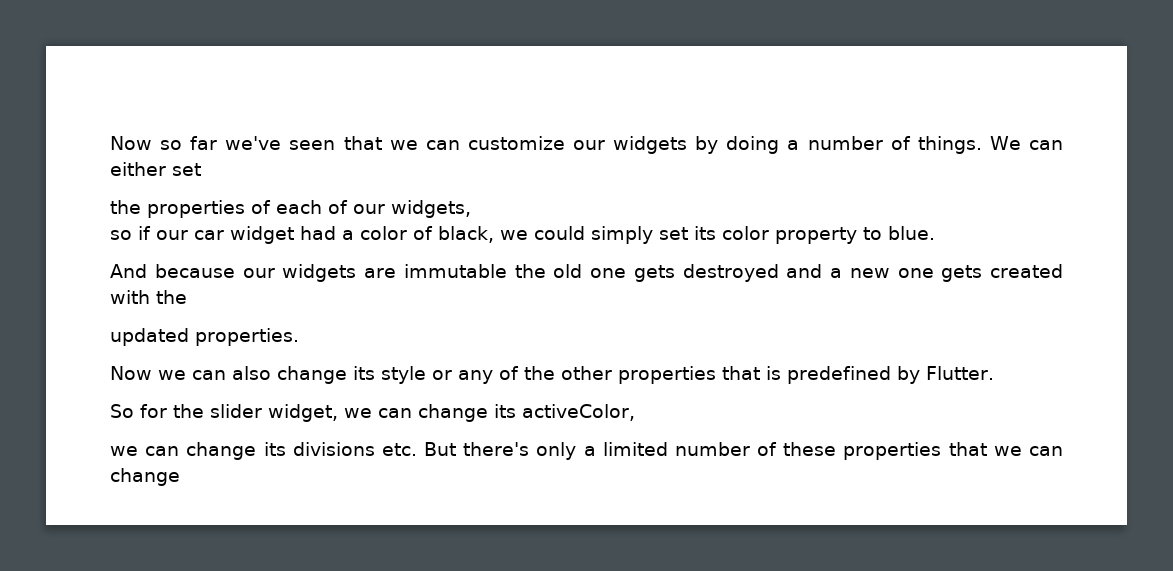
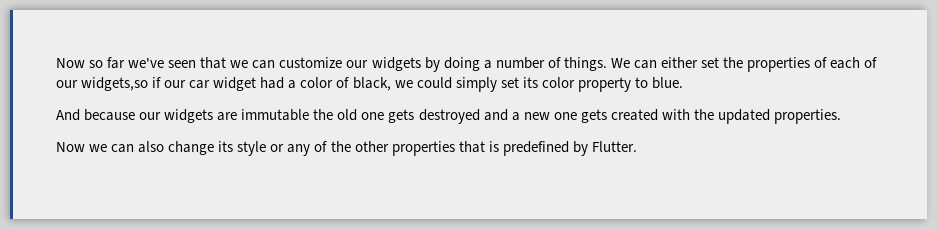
- We can either set
- the properties of each of our widgets,
- so if our car widget had a color of black, we could simply set its color property to blue.
+ We can either set the properties of each of our widgets,so if our car widget had a color of black, we could simply set its color property to blue.
- And because our widgets are immutable the old one gets destroyed and a new one gets created with the
- updated properties.
+ And because our widgets are immutable the old one gets destroyed and a new one gets created with the updated properties.
- So for the slider widget, we can change its activeColor,
- we can change its divisions etc. But there's only a limited number of these properties that we can change

